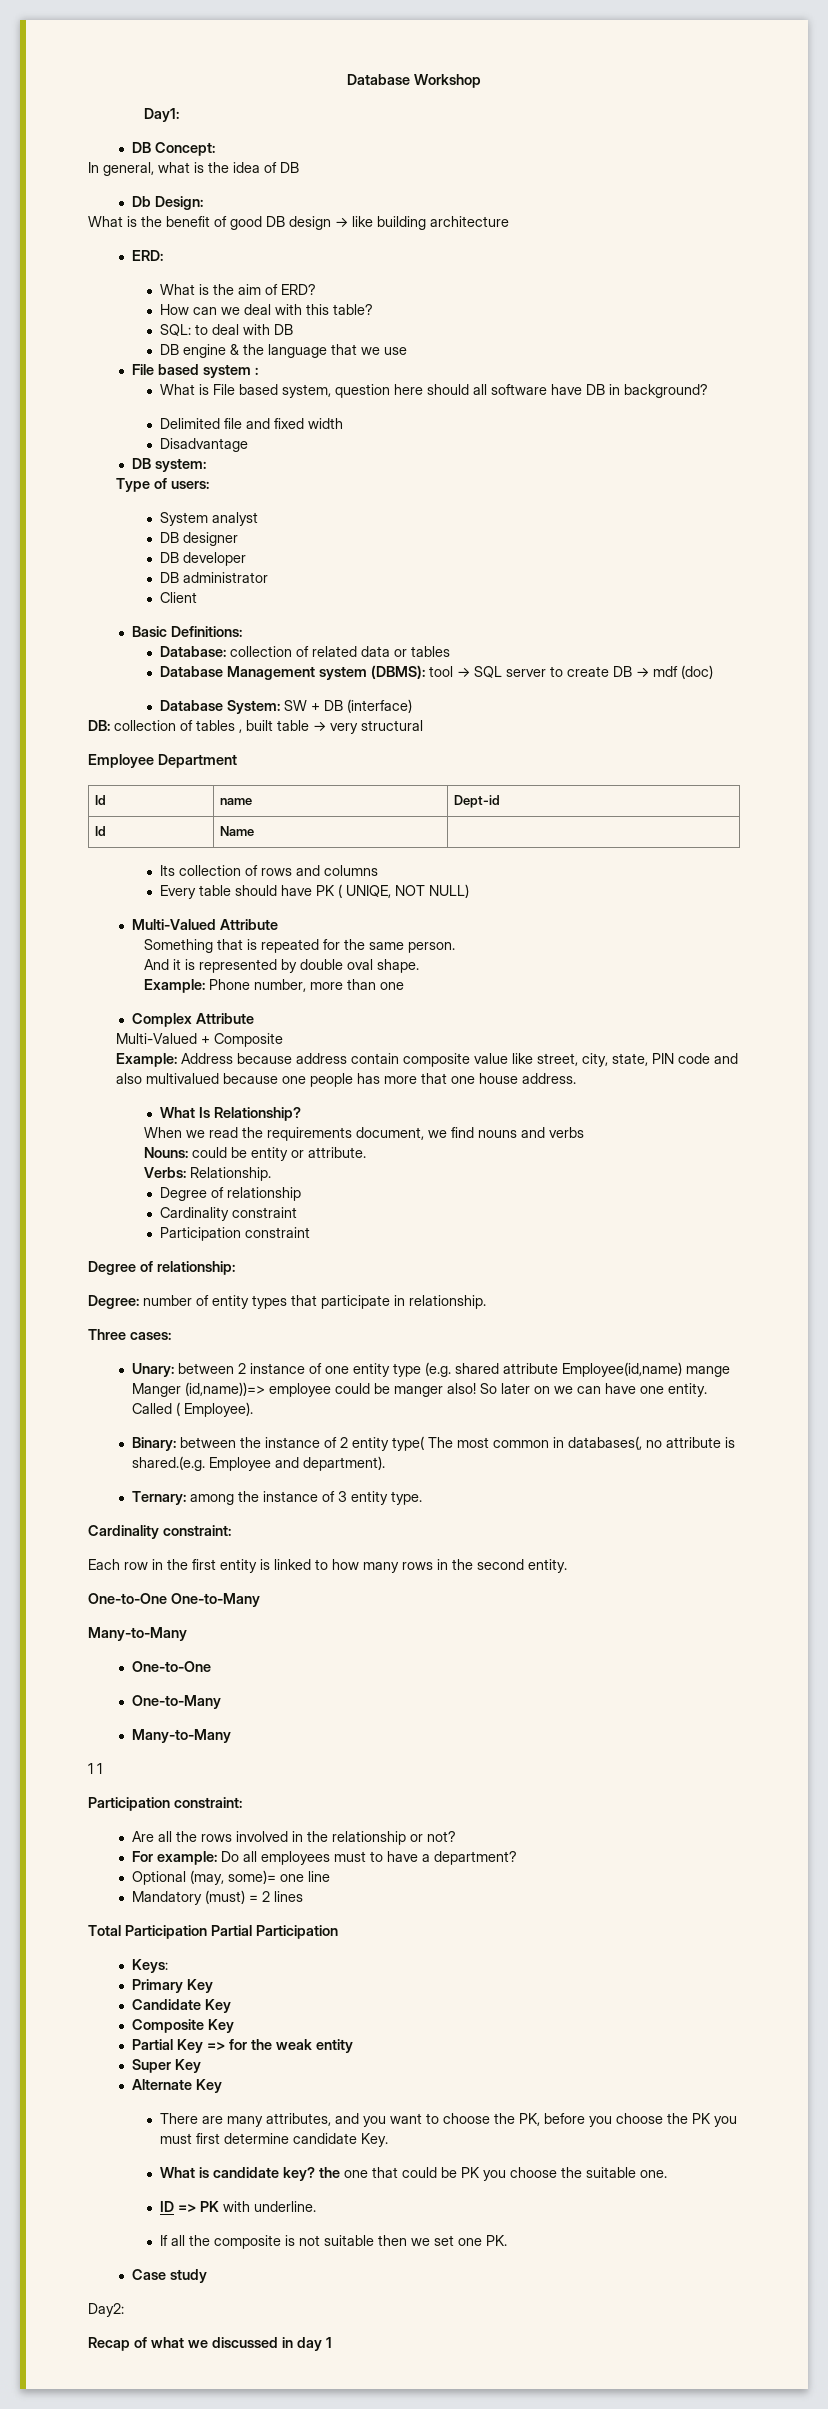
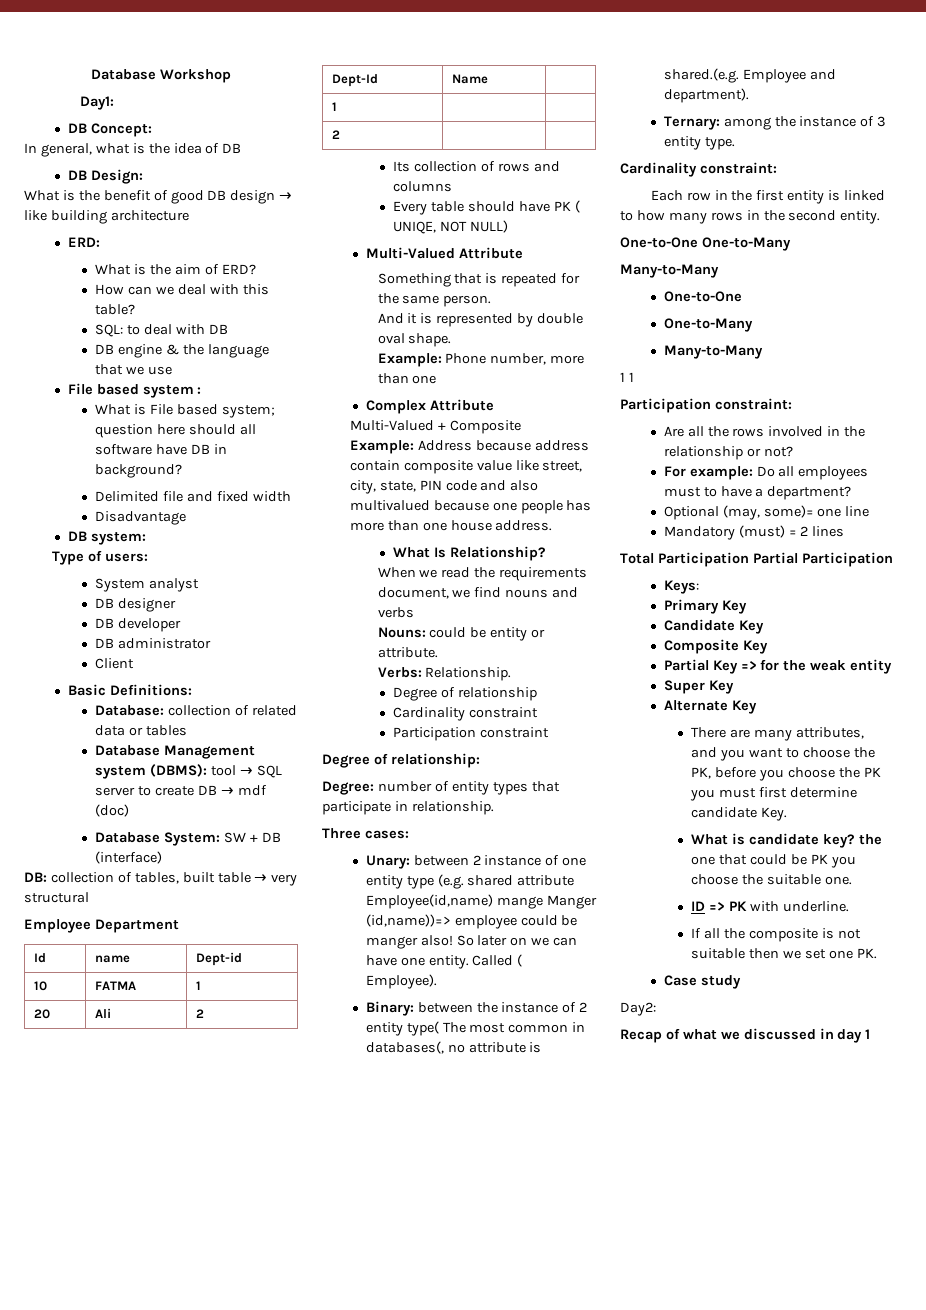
- Db Design:
+ DB Design:
- What is File based system, question here should all software have DB in background?
+ What is File based system; question here should all software have DB in background?
- DB: collection of tables , built table → very structural
+ DB: collection of tables, built table → very structural
- Id | Name |
+ 10 | FATMA | 1
+ 20 | Ali | 2
+ Dept-Id | Name |
+ 1 | |
+ 2 | |
- Example: Address because address contain composite value like street, city, state, PIN code and also multivalued because one people has more that one house address.
+ Example: Address because address contain composite value like street, city, state, PIN code and also multivalued because one people has more than one house address.

